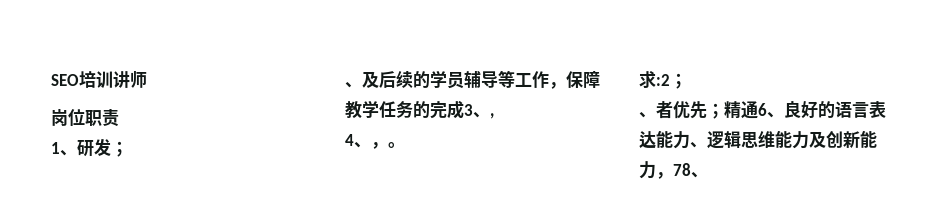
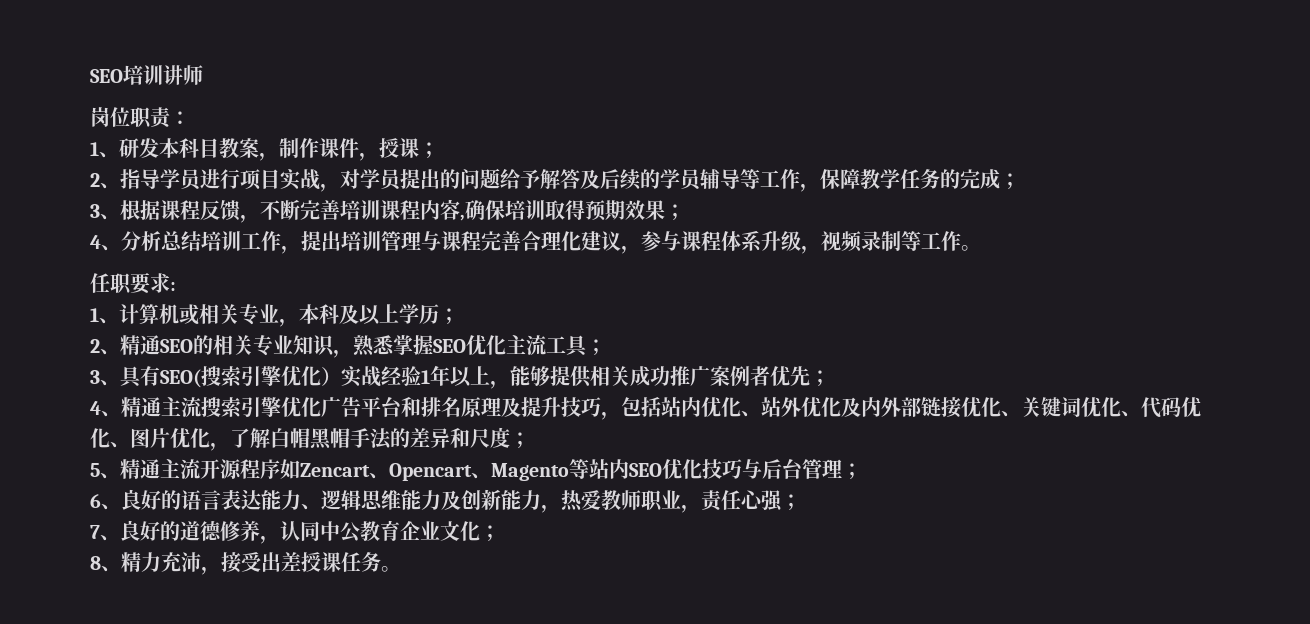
- 岗位职责
+ 岗位职责：
- 1、研发；
- 、及后续的学员辅导等工作，保障教学任务的完成3、,
- 4、，。
- 求:2；
- 、者优先；精通6、良好的语言表达能力、逻辑思维能力及创新能力，78、
+ 1、研发本科目教案，制作课件，授课；
+ 2、指导学员进行项目实战，对学员提出的问题给予解答及后续的学员辅导等工作，保障教学任务的完成；
+ 3、根据课程反馈，不断完善培训课程内容,确保培训取得预期效果；
+ 4、分析总结培训工作，提出培训管理与课程完善合理化建议，参与课程体系升级，视频录制等工作。
+ 任职要求:
+ 1、计算机或相关专业，本科及以上学历；
+ 2、精通SEO的相关专业知识，熟悉掌握SEO优化主流工具；
+ 3、具有SEO(搜索引擎优化）实战经验1年以上，能够提供相关成功推广案例者优先；
+ 4、精通主流搜索引擎优化广告平台和排名原理及提升技巧，包括站内优化、站外优化及内外部链接优化、关键词优化、代码优化、图片优化，了解白帽黑帽手法的差异和尺度；
+ 5、精通主流开源程序如Zencart、Opencart、Magento等站内SEO优化技巧与后台管理；
+ 6、良好的语言表达能力、逻辑思维能力及创新能力，热爱教师职业，责任心强；
+ 7、良好的道德修养，认同中公教育企业文化；
+ 8、精力充沛，接受出差授课任务。

